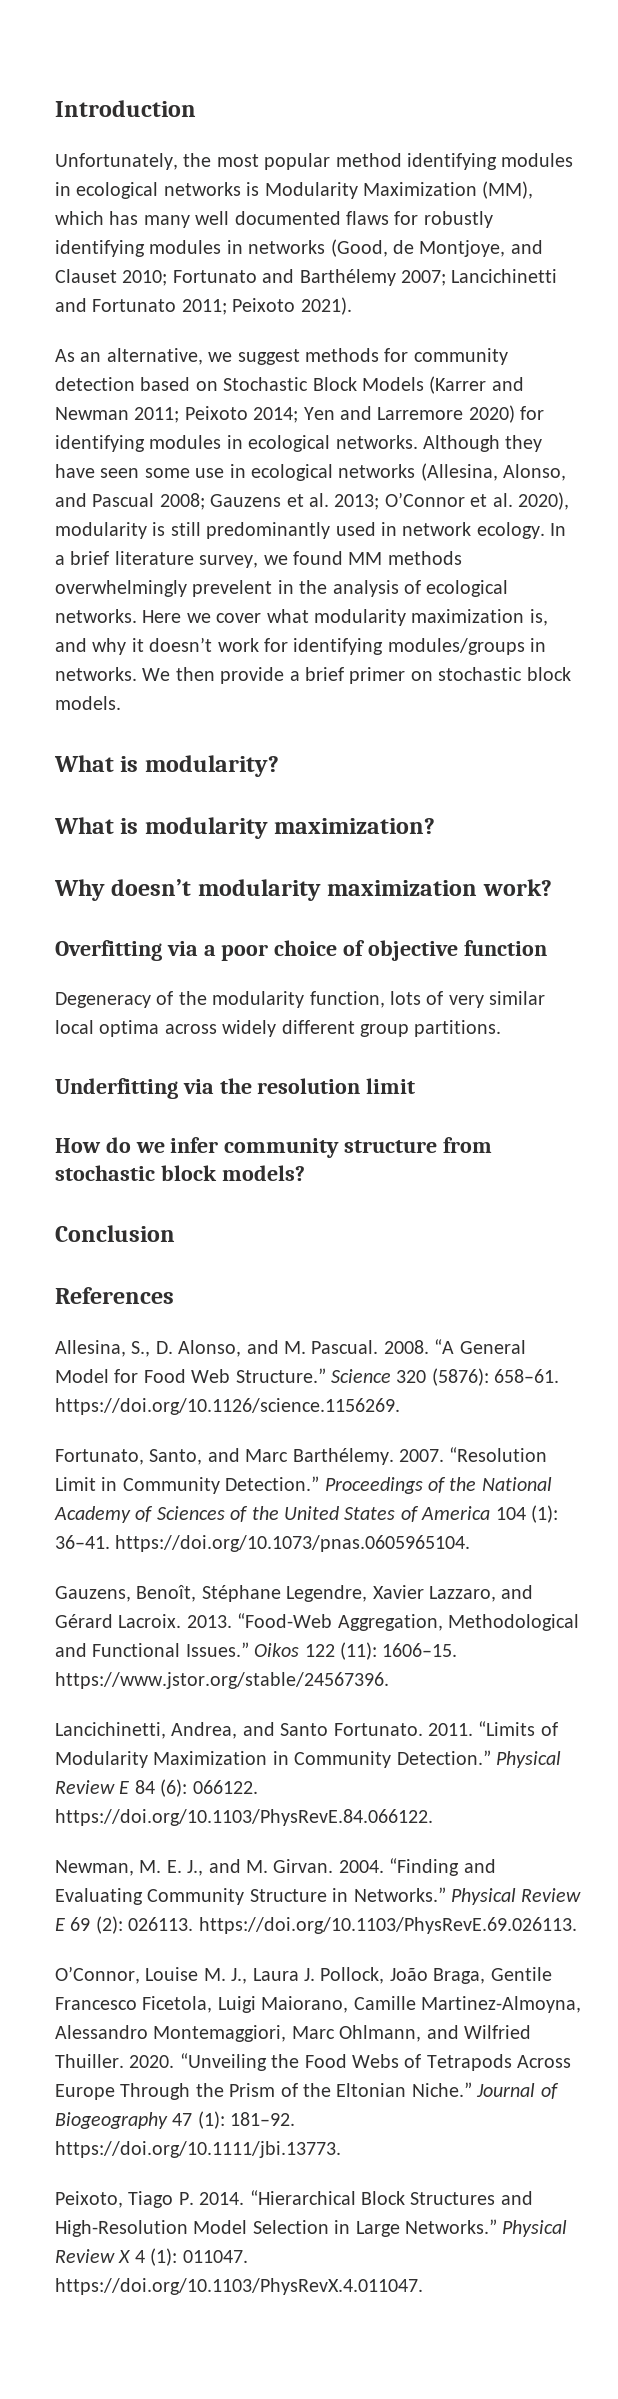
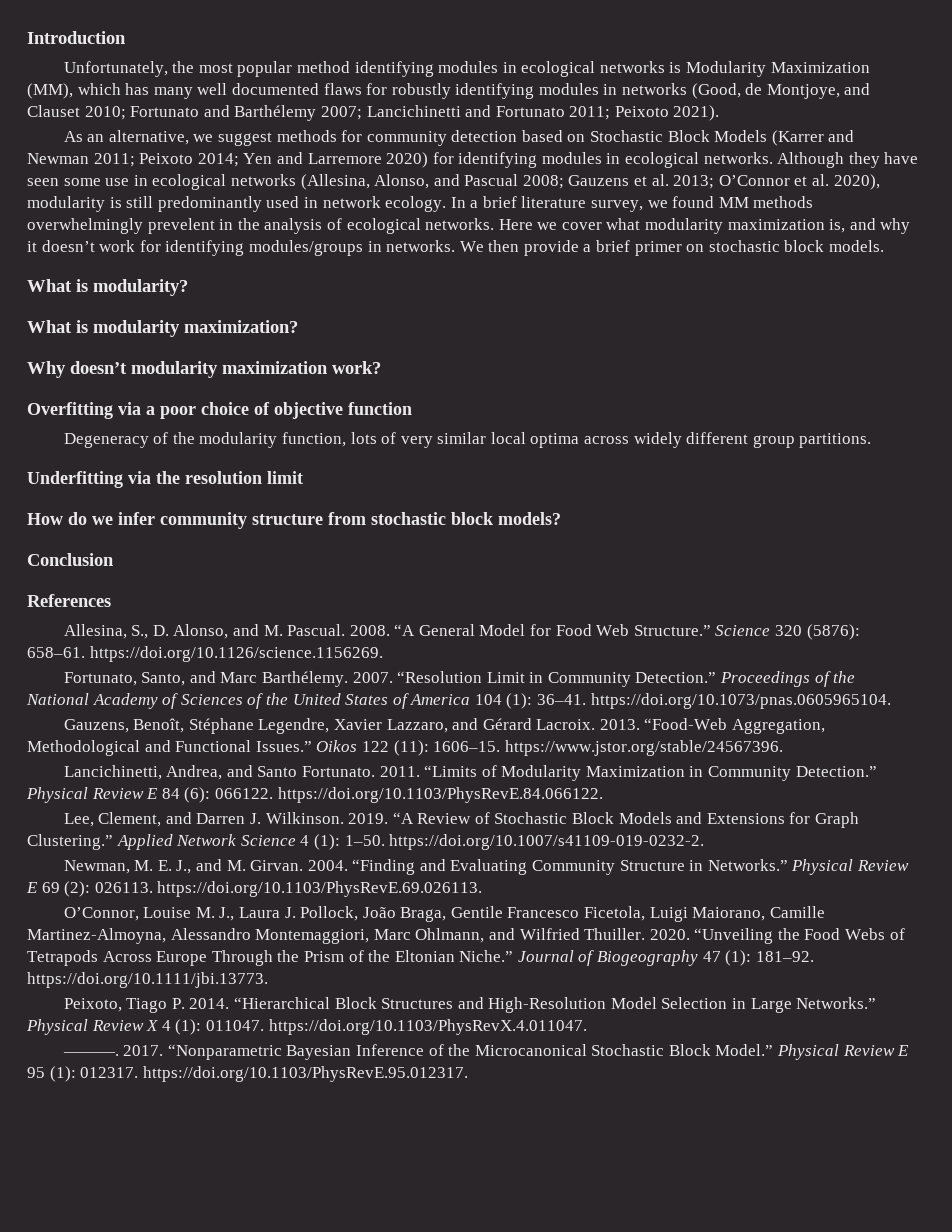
+ Lee, Clement, and Darren J. Wilkinson. 2019. “A Review of Stochastic Block Models and Extensions for Graph Clustering.” Applied Network Science 4 (1): 1–50. https://doi.org/10.1007/s41109-019-0232-2.
+ ———. 2017. “Nonparametric Bayesian Inference of the Microcanonical Stochastic Block Model.” Physical Review E 95 (1): 012317. https://doi.org/10.1103/PhysRevE.95.012317.

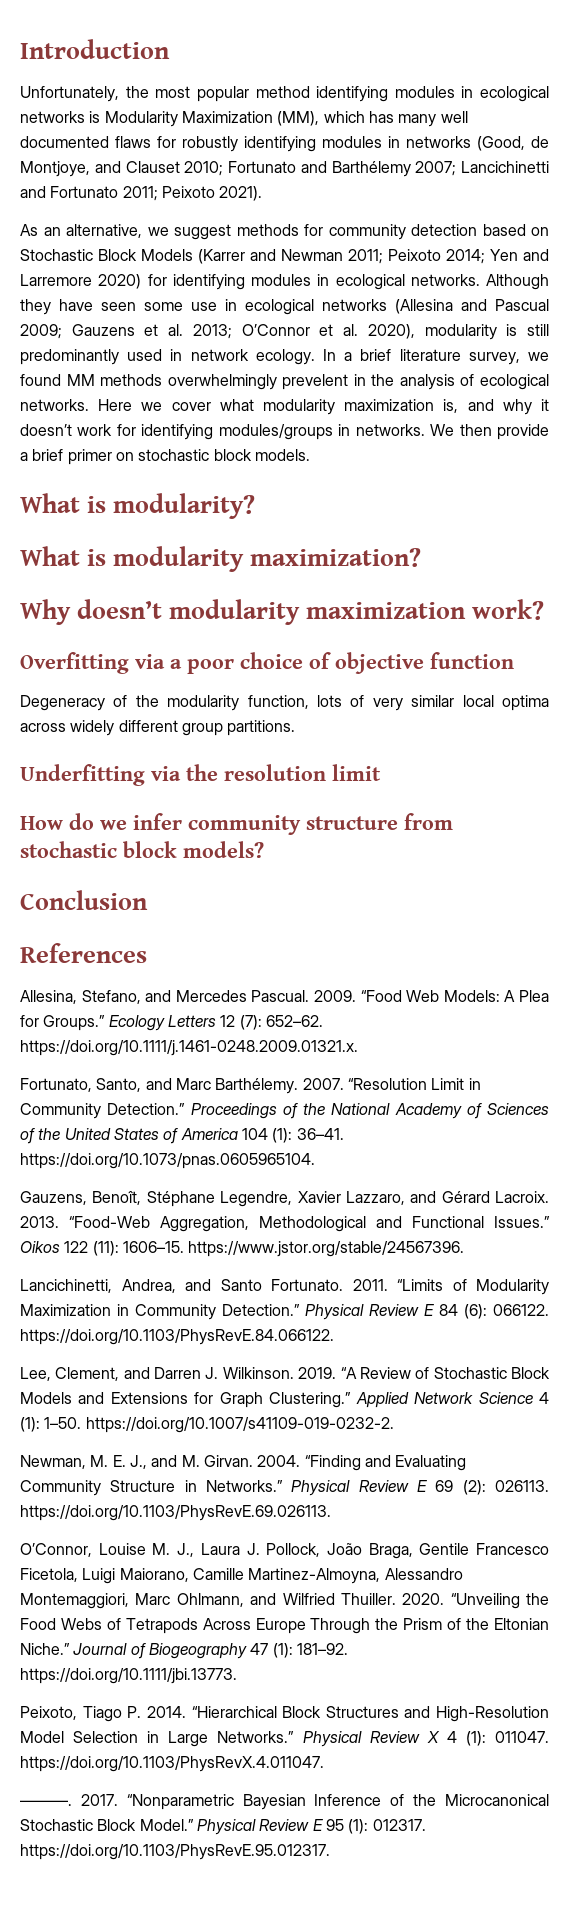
- Although they have seen some use in ecological networks (Allesina, Alonso, and Pascual 2008; Gauzens et al. 2013; O’Connor et al. 2020), modularity is still predominantly used in network ecology.
+ Although they have seen some use in ecological networks (Allesina and Pascual 2009; Gauzens et al. 2013; O’Connor et al. 2020), modularity is still predominantly used in network ecology.
- Allesina, S., D. Alonso, and M. Pascual. 2008. “A General Model for Food Web Structure.” Science 320 (5876): 658–61. https://doi.org/10.1126/science.1156269.
+ Allesina, Stefano, and Mercedes Pascual. 2009. “Food Web Models: A Plea for Groups.” Ecology Letters 12 (7): 652–62. https://doi.org/10.1111/j.1461-0248.2009.01321.x.

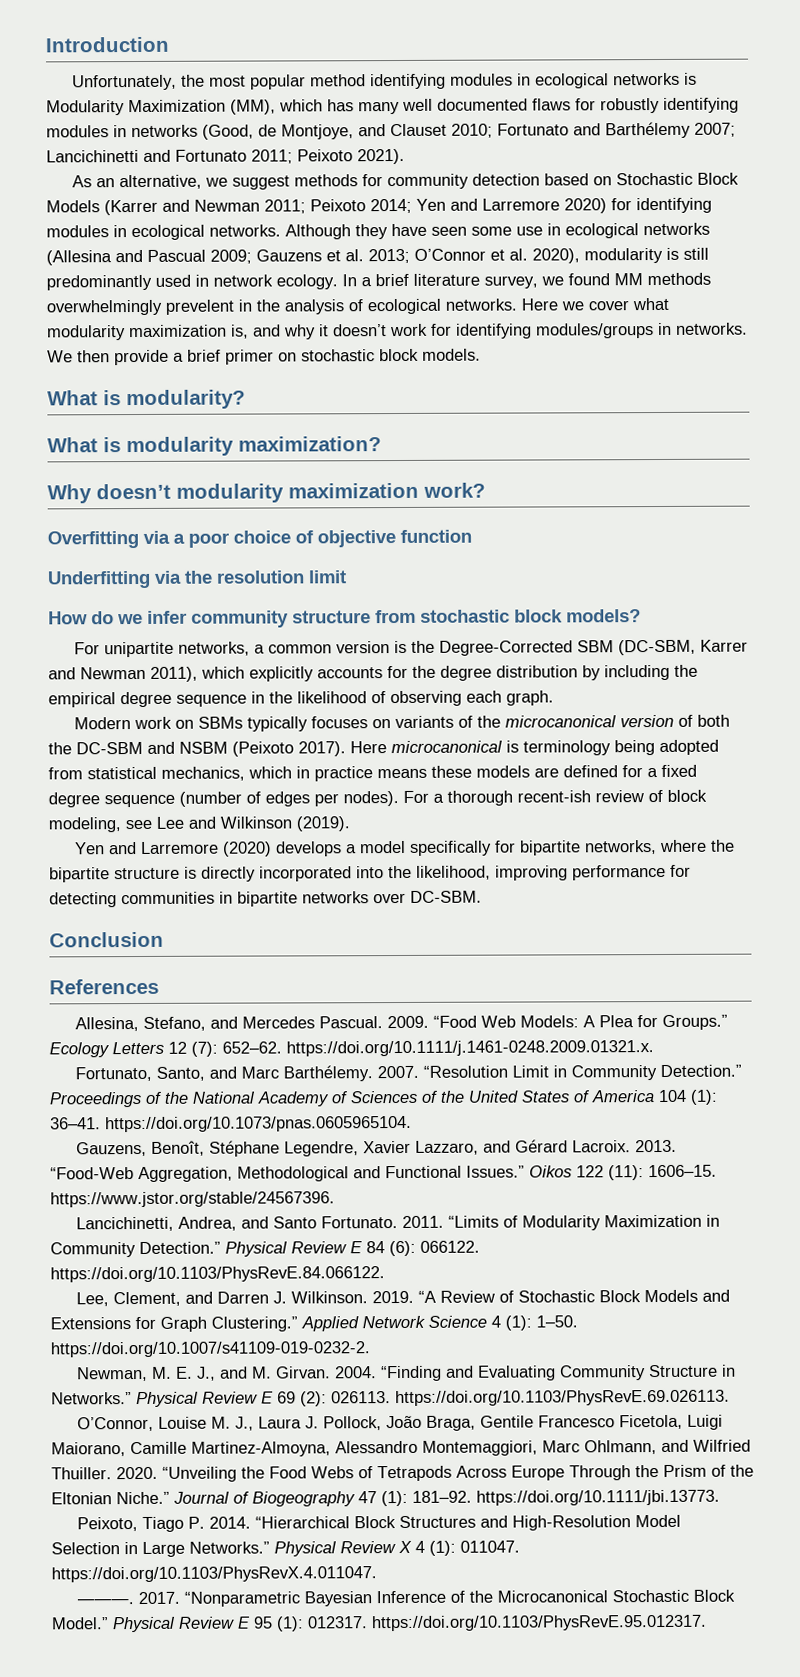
- Degeneracy of the modularity function, lots of very similar local optima across widely different group partitions.
+ For unipartite networks, a common version is the Degree-Corrected SBM (DC-SBM, Karrer and Newman 2011), which explicitly accounts for the degree distribution by including the empirical degree sequence in the likelihood of observing each graph.
+ Modern work on SBMs typically focuses on variants of the microcanonical version of both the DC-SBM and NSBM (Peixoto 2017). Here microcanonical is terminology being adopted from statistical mechanics, which in practice means these models are defined for a fixed degree sequence (number of edges per nodes). For a thorough recent-ish review of block modeling, see Lee and Wilkinson (2019).
+ Yen and Larremore (2020) develops a model specifically for bipartite networks, where the bipartite structure is directly incorporated into the likelihood, improving performance for detecting communities in bipartite networks over DC-SBM.

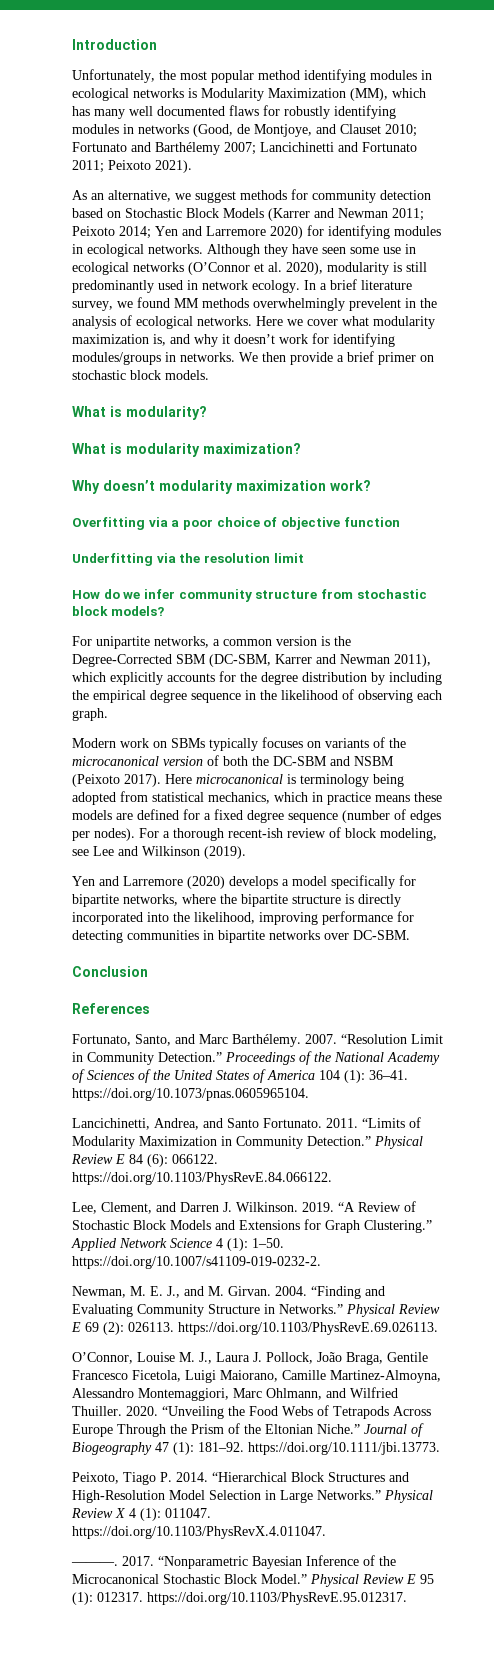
- Although they have seen some use in ecological networks (Allesina and Pascual 2009; Gauzens et al. 2013; O’Connor et al. 2020), modularity is still predominantly used in network ecology.
+ Although they have seen some use in ecological networks (O’Connor et al. 2020), modularity is still predominantly used in network ecology.
- Allesina, Stefano, and Mercedes Pascual. 2009. “Food Web Models: A Plea for Groups.” Ecology Letters 12 (7): 652–62. https://doi.org/10.1111/j.1461-0248.2009.01321.x.
- Gauzens, Benoît, Stéphane Legendre, Xavier Lazzaro, and Gérard Lacroix. 2013. “Food-Web Aggregation, Methodological and Functional Issues.” Oikos 122 (11): 1606–15. https://www.jstor.org/stable/24567396.

